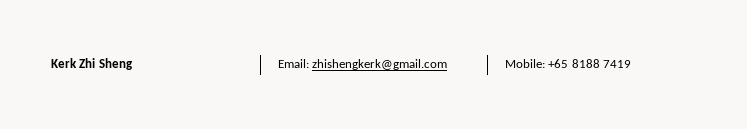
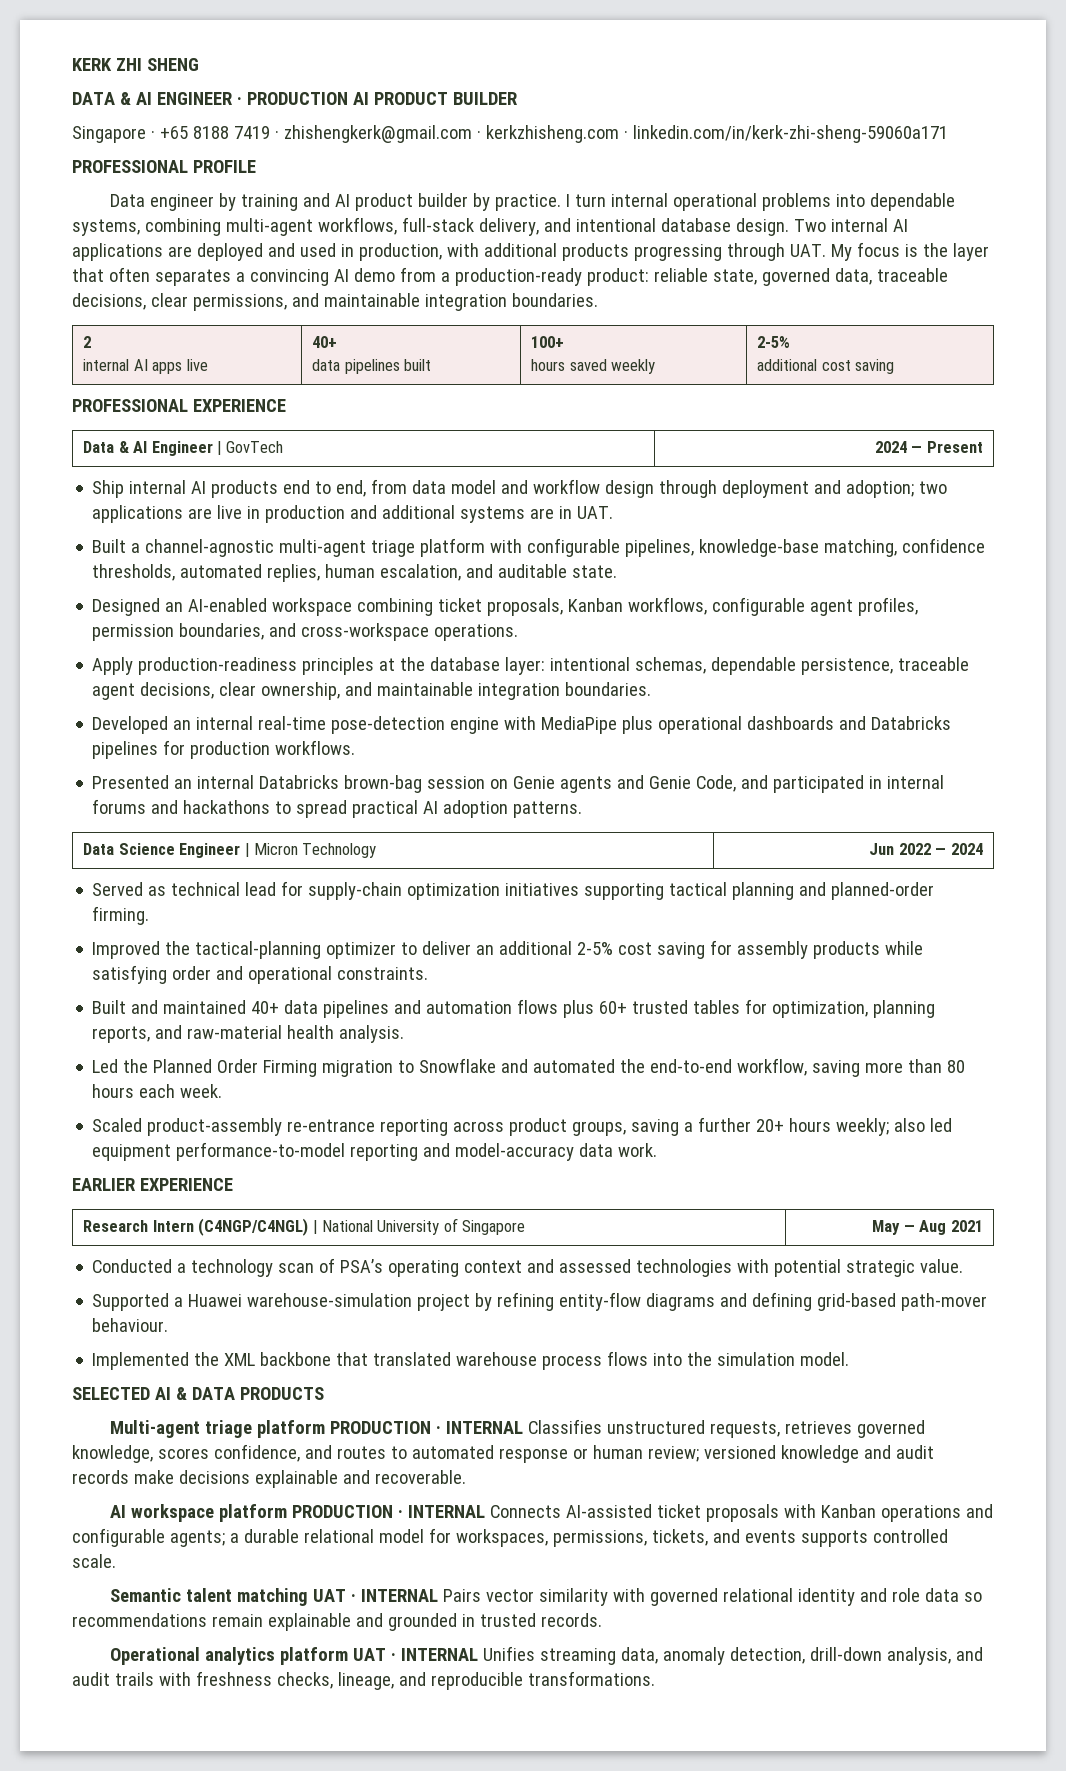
- Kerk Zhi Sheng
- Email: zhishengkerk@gmail.com Mobile: +65 8188 7419
+ KERK ZHI SHENG
+ DATA & AI ENGINEER · PRODUCTION AI PRODUCT BUILDER
+ Singapore · +65 8188 7419 · zhishengkerk@gmail.com · kerkzhisheng.com · linkedin.com/in/kerk-zhi-sheng-59060a171
+ PROFESSIONAL PROFILE
+ Data engineer by training and AI product builder by practice. I turn internal operational problems into dependable systems, combining multi-agent workflows, full-stack delivery, and intentional database design. Two internal AI applications are deployed and used in production, with additional products progressing through UAT. My focus is the layer that often separates a convincing AI demo from a production-ready product: reliable state, governed data, traceable decisions, clear permissions, and maintainable integration boundaries.
+ 2
+ internal AI apps live | 40+
+ data pipelines built | 100+
+ hours saved weekly | 2-5%
+ additional cost saving
+ PROFESSIONAL EXPERIENCE
+ Data & AI Engineer | GovTech | 2024 — Present
+ Ship internal AI products end to end, from data model and workflow design through deployment and adoption; two applications are live in production and additional systems are in UAT.
+ Built a channel-agnostic multi-agent triage platform with configurable pipelines, knowledge-base matching, confidence thresholds, automated replies, human escalation, and auditable state.
+ Designed an AI-enabled workspace combining ticket proposals, Kanban workflows, configurable agent profiles, permission boundaries, and cross-workspace operations.
+ Apply production-readiness principles at the database layer: intentional schemas, dependable persistence, traceable agent decisions, clear ownership, and maintainable integration boundaries.
+ Developed an internal real-time pose-detection engine with MediaPipe plus operational dashboards and Databricks pipelines for production workflows.
+ Presented an internal Databricks brown-bag session on Genie agents and Genie Code, and participated in internal forums and hackathons to spread practical AI adoption patterns.
+ Data Science Engineer | Micron Technology | Jun 2022 — 2024
+ Served as technical lead for supply-chain optimization initiatives supporting tactical planning and planned-order firming.
+ Improved the tactical-planning optimizer to deliver an additional 2-5% cost saving for assembly products while satisfying order and operational constraints.
+ Built and maintained 40+ data pipelines and automation flows plus 60+ trusted tables for optimization, planning reports, and raw-material health analysis.
+ Led the Planned Order Firming migration to Snowflake and automated the end-to-end workflow, saving more than 80 hours each week.
+ Scaled product-assembly re-entrance reporting across product groups, saving a further 20+ hours weekly; also led equipment performance-to-model reporting and model-accuracy data work.
+ EARLIER EXPERIENCE
+ Research Intern (C4NGP/C4NGL) | National University of Singapore | May — Aug 2021
+ Conducted a technology scan of PSA’s operating context and assessed technologies with potential strategic value.
+ Supported a Huawei warehouse-simulation project by refining entity-flow diagrams and defining grid-based path-mover behaviour.
+ Implemented the XML backbone that translated warehouse process flows into the simulation model.
+ SELECTED AI & DATA PRODUCTS
+ Multi-agent triage platform PRODUCTION · INTERNAL Classifies unstructured requests, retrieves governed knowledge, scores confidence, and routes to automated response or human review; versioned knowledge and audit records make decisions explainable and recoverable.
+ AI workspace platform PRODUCTION · INTERNAL Connects AI-assisted ticket proposals with Kanban operations and configurable agents; a durable relational model for workspaces, permissions, tickets, and events supports controlled scale.
+ Semantic talent matching UAT · INTERNAL Pairs vector similarity with governed relational identity and role data so recommendations remain explainable and grounded in trusted records.
+ Operational analytics platform UAT · INTERNAL Unifies streaming data, anomaly detection, drill-down analysis, and audit trails with freshness checks, lineage, and reproducible transformations.

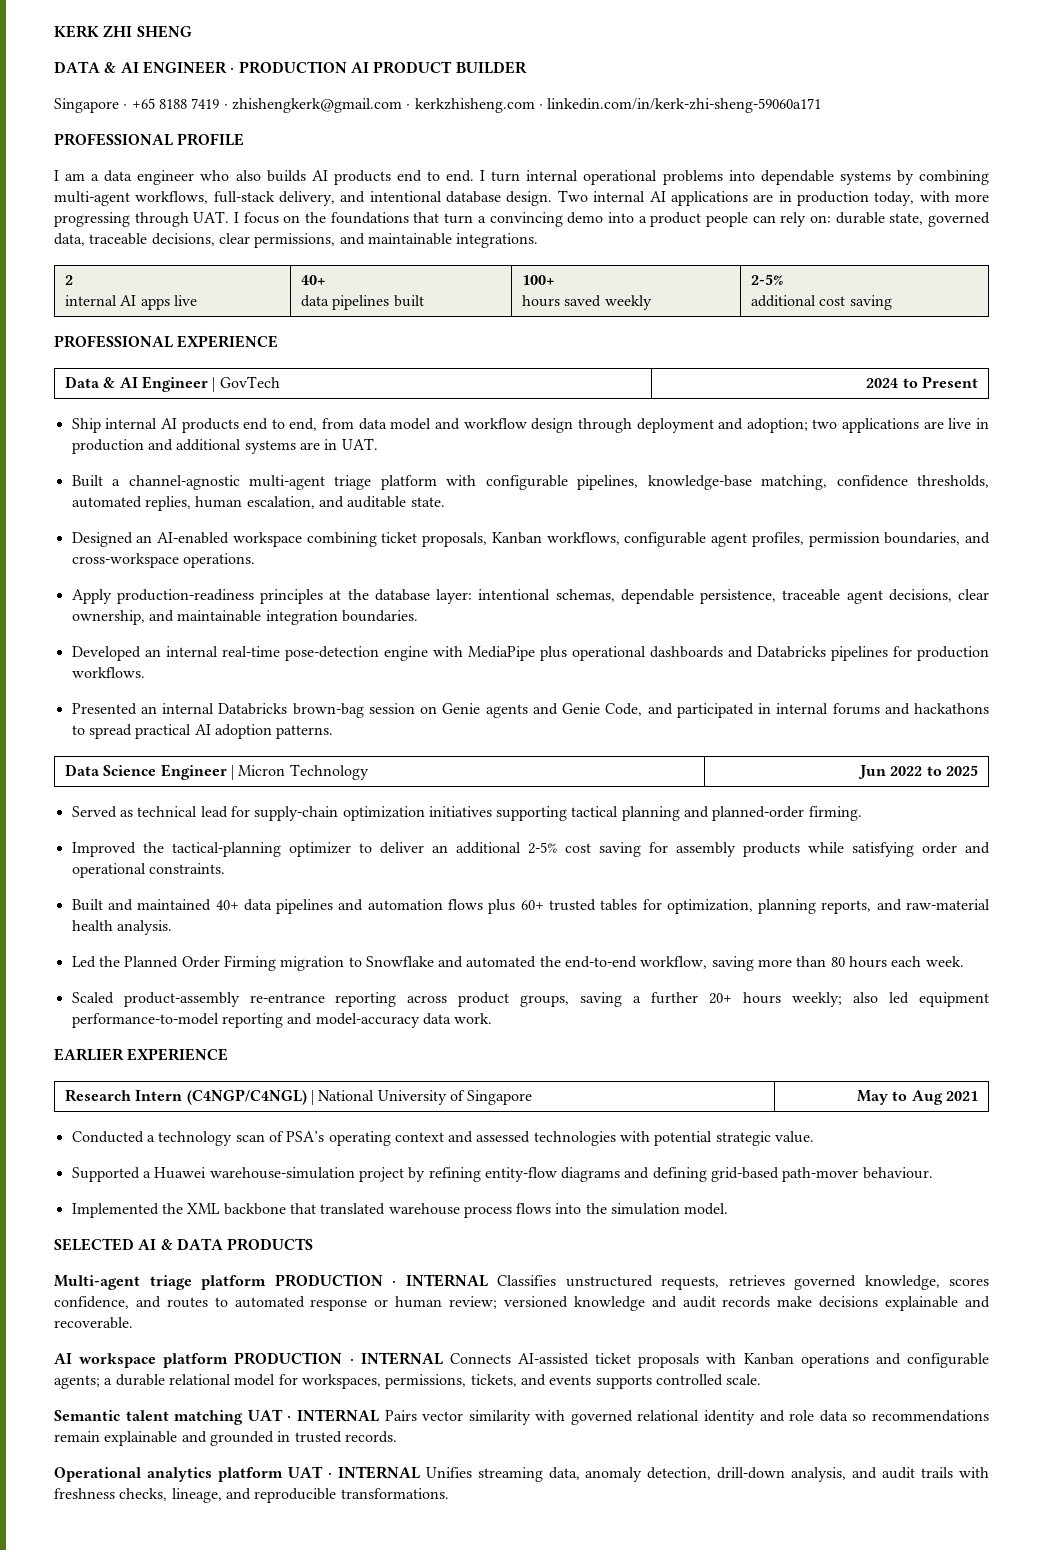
- Data engineer by training and AI product builder by practice.
+ I am a data engineer who also builds AI products end to end.
- I turn internal operational problems into dependable systems, combining multi-agent workflows, full-stack delivery, and intentional database design.
+ I turn internal operational problems into dependable systems by combining multi-agent workflows, full-stack delivery, and intentional database design.
- Two internal AI applications are deployed and used in production, with additional products progressing through UAT. My focus is the layer that often separates a convincing AI demo from a production-ready product: reliable state, governed data, traceable decisions, clear permissions, and maintainable integration boundaries.
+ Two internal AI applications are in production today, with more progressing through UAT. I focus on the foundations that turn a convincing demo into a product people can rely on: durable state, governed data, traceable decisions, clear permissions, and maintainable integrations.
- Data & AI Engineer | GovTech | 2024 — Present
+ Data & AI Engineer | GovTech | 2024 to Present
- Data Science Engineer | Micron Technology | Jun 2022 — 2024
+ Data Science Engineer | Micron Technology | Jun 2022 to 2025
- Research Intern (C4NGP/C4NGL) | National University of Singapore | May — Aug 2021
+ Research Intern (C4NGP/C4NGL) | National University of Singapore | May to Aug 2021

